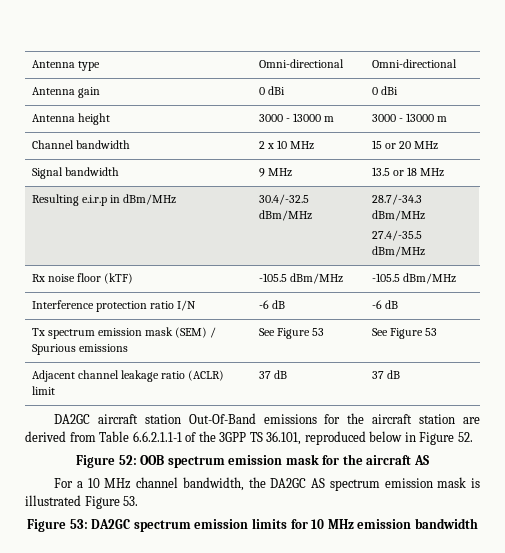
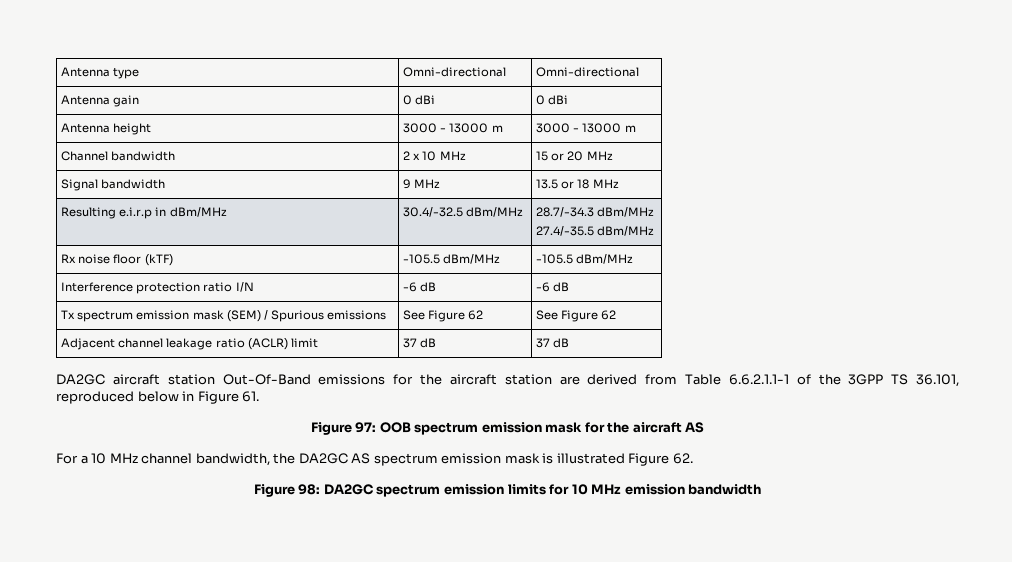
- Tx spectrum emission mask (SEM) / Spurious emissions | See Figure 53 | See Figure 53
+ Tx spectrum emission mask (SEM) / Spurious emissions | See Figure 62 | See Figure 62
- DA2GC aircraft station Out-Of-Band emissions for the aircraft station are derived from Table 6.6.2.1.1-1 of the 3GPP TS 36.101, reproduced below in Figure 52.
- Figure 52: OOB spectrum emission mask for the aircraft AS
+ DA2GC aircraft station Out-Of-Band emissions for the aircraft station are derived from Table 6.6.2.1.1-1 of the 3GPP TS 36.101, reproduced below in Figure 61.
+ Figure 97: OOB spectrum emission mask for the aircraft AS
- For a 10 MHz channel bandwidth, the DA2GC AS spectrum emission mask is illustrated Figure 53.
- Figure 53: DA2GC spectrum emission limits for 10 MHz emission bandwidth
+ For a 10 MHz channel bandwidth, the DA2GC AS spectrum emission mask is illustrated Figure 62.
+ Figure 98: DA2GC spectrum emission limits for 10 MHz emission bandwidth

